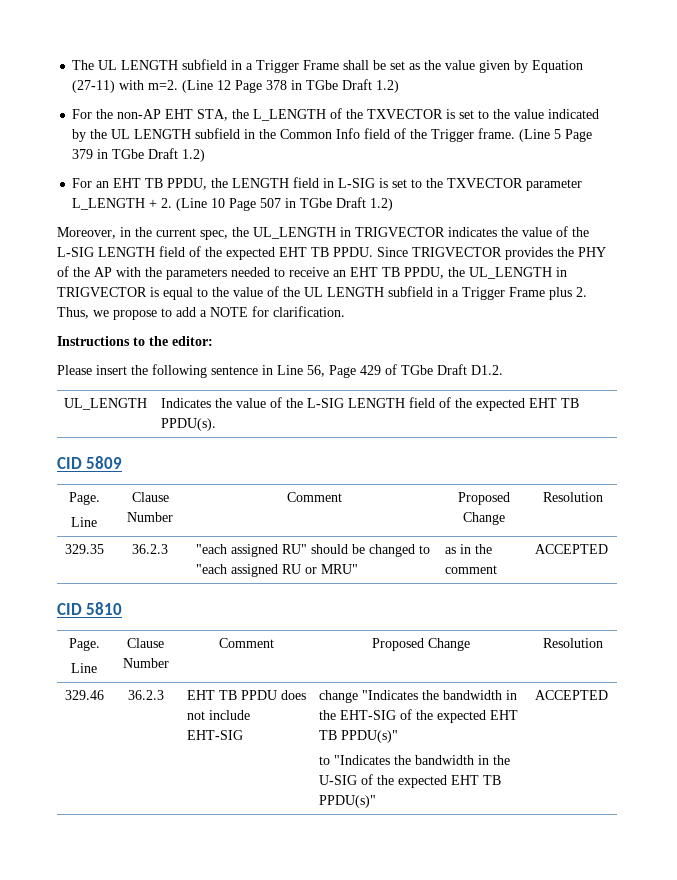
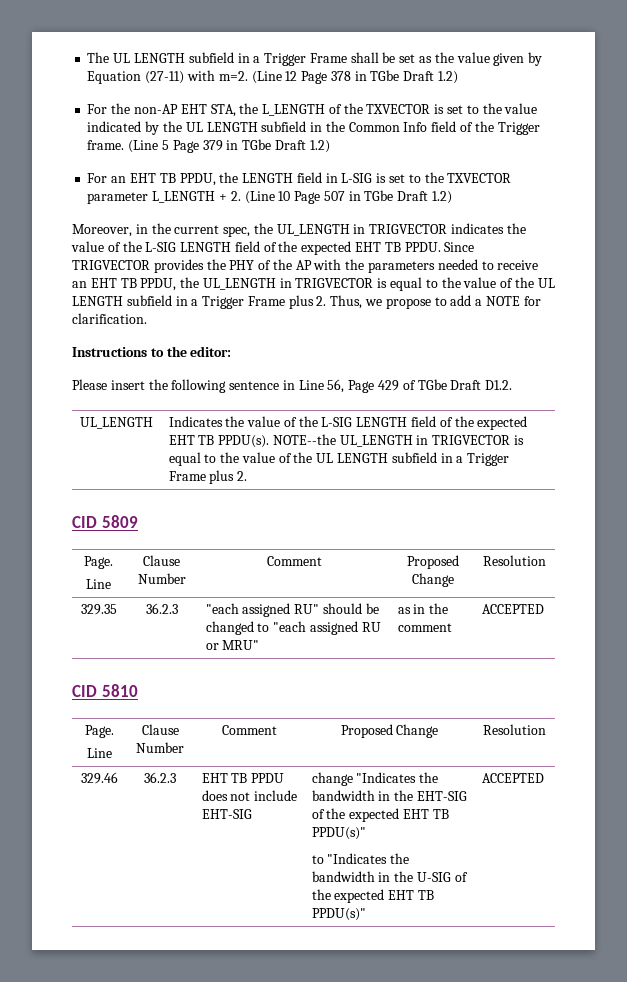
- UL_LENGTH | Indicates the value of the L-SIG LENGTH field of the expected EHT TB PPDU(s).
+ UL_LENGTH | Indicates the value of the L-SIG LENGTH field of the expected EHT TB PPDU(s). NOTE--the UL_LENGTH in TRIGVECTOR is equal to the value of the UL LENGTH subfield in a Trigger Frame plus 2.

